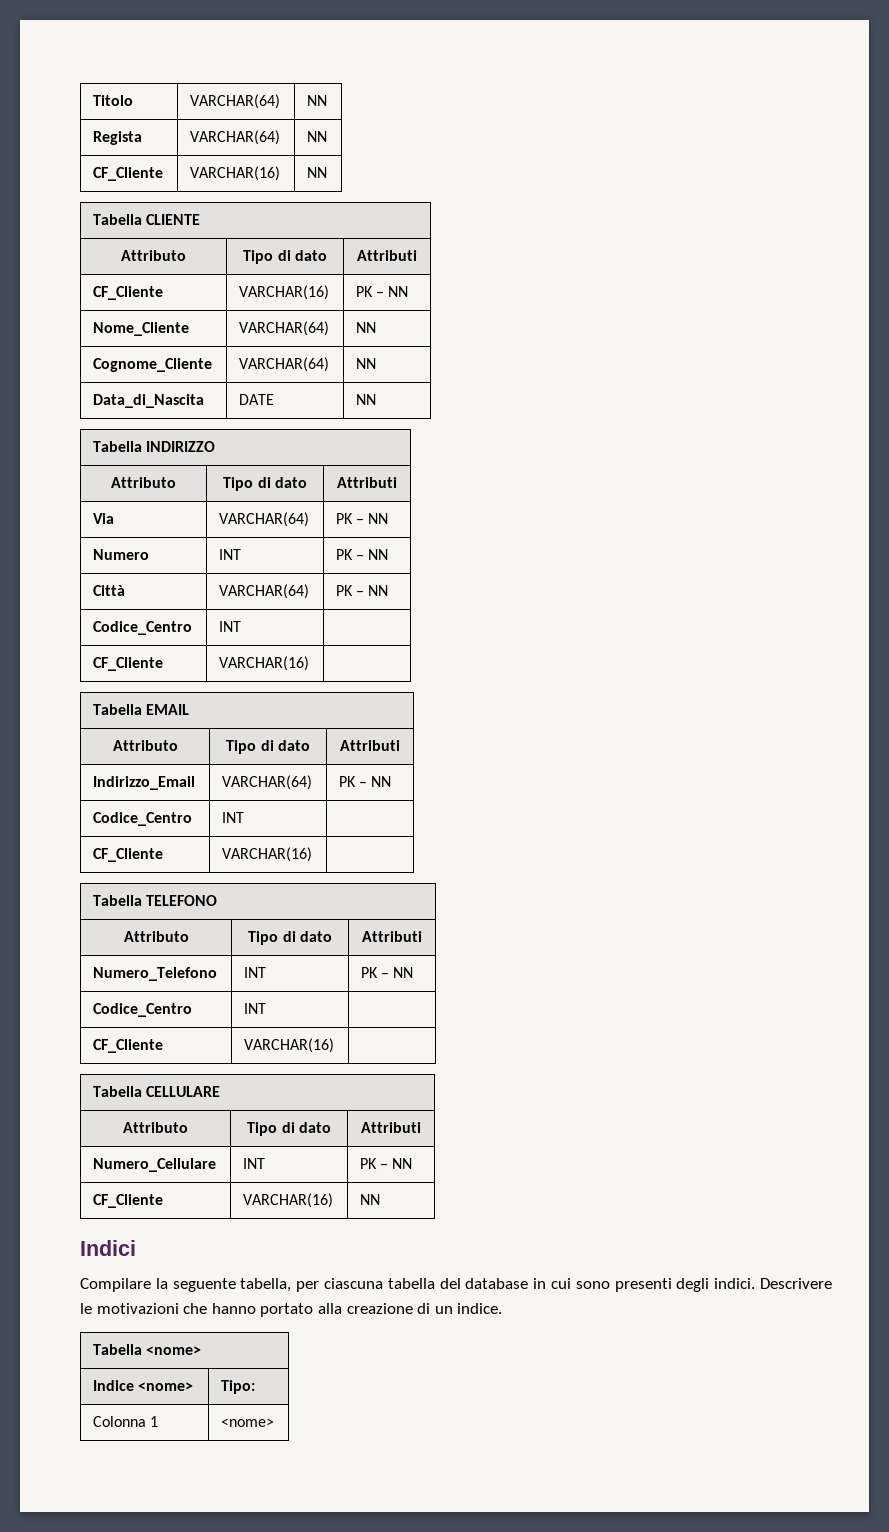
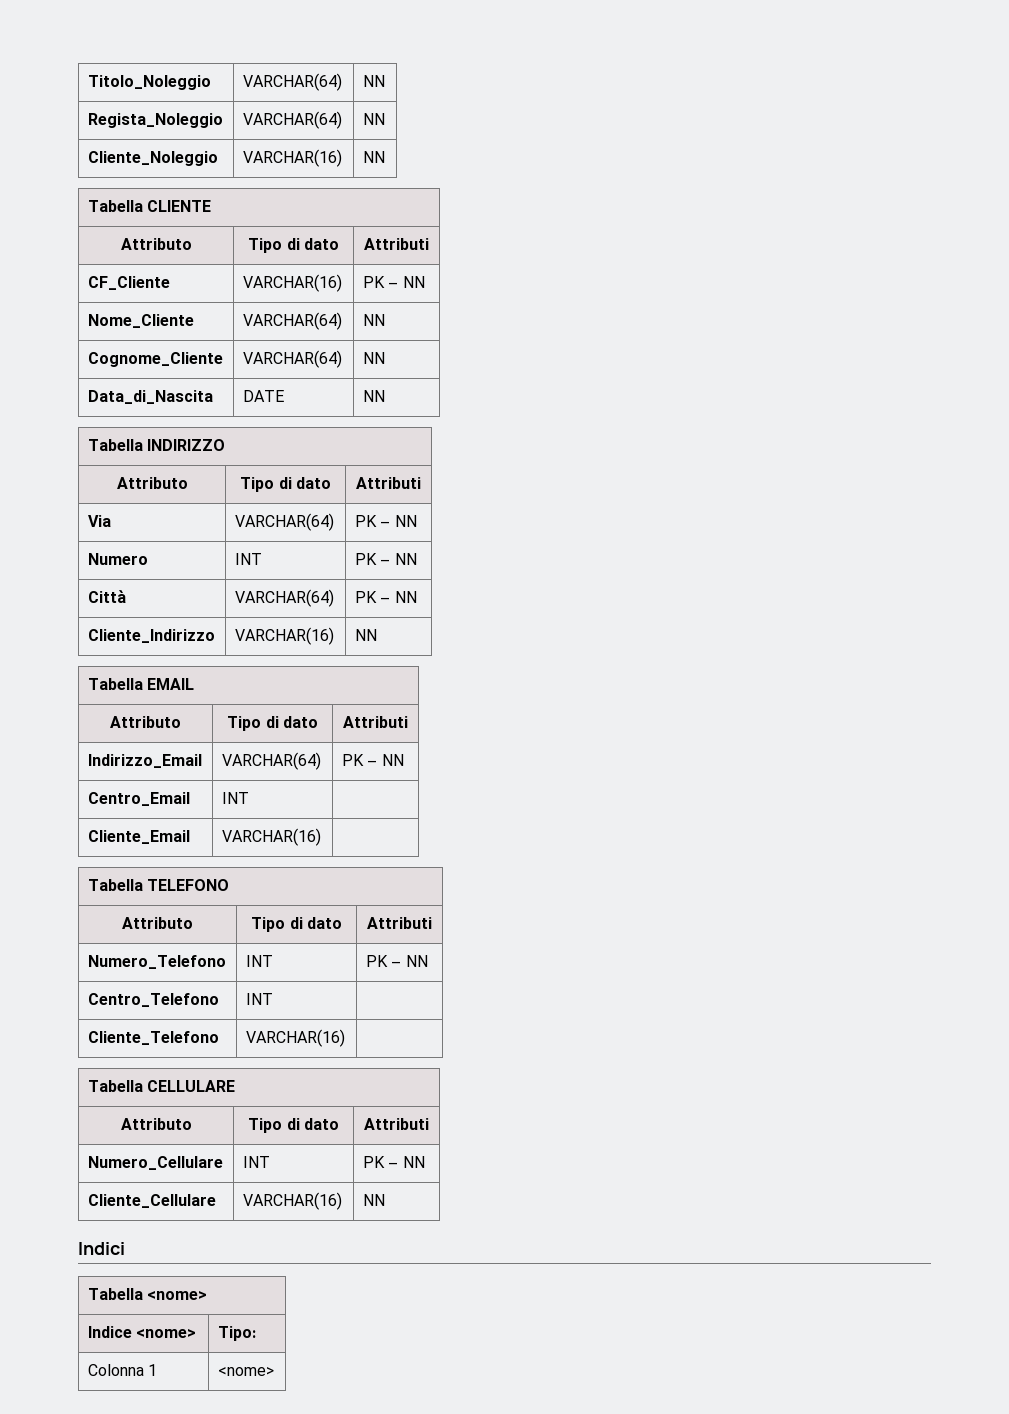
- Titolo | VARCHAR(64) | NN
- Regista | VARCHAR(64) | NN
- CF_Cliente | VARCHAR(16) | NN
+ Titolo_Noleggio | VARCHAR(64) | NN
+ Regista_Noleggio | VARCHAR(64) | NN
+ Cliente_Noleggio | VARCHAR(16) | NN
  Città | VARCHAR(64) | PK – NN
- Codice_Centro | INT |
- CF_Cliente | VARCHAR(16) |
+ Cliente_Indirizzo | VARCHAR(16) | NN
  Indirizzo_Email | VARCHAR(64) | PK – NN
- Codice_Centro | INT |
- CF_Cliente | VARCHAR(16) |
+ Centro_Email | INT |
+ Cliente_Email | VARCHAR(16) |
  Numero_Telefono | INT | PK – NN
- Codice_Centro | INT |
- CF_Cliente | VARCHAR(16) |
+ Centro_Telefono | INT |
+ Cliente_Telefono | VARCHAR(16) |
  Numero_Cellulare | INT | PK – NN
- CF_Cliente | VARCHAR(16) | NN
+ Cliente_Cellulare | VARCHAR(16) | NN
- Compilare la seguente tabella, per ciascuna tabella del database in cui sono presenti degli indici. Descrivere le motivazioni che hanno portato alla creazione di un indice.

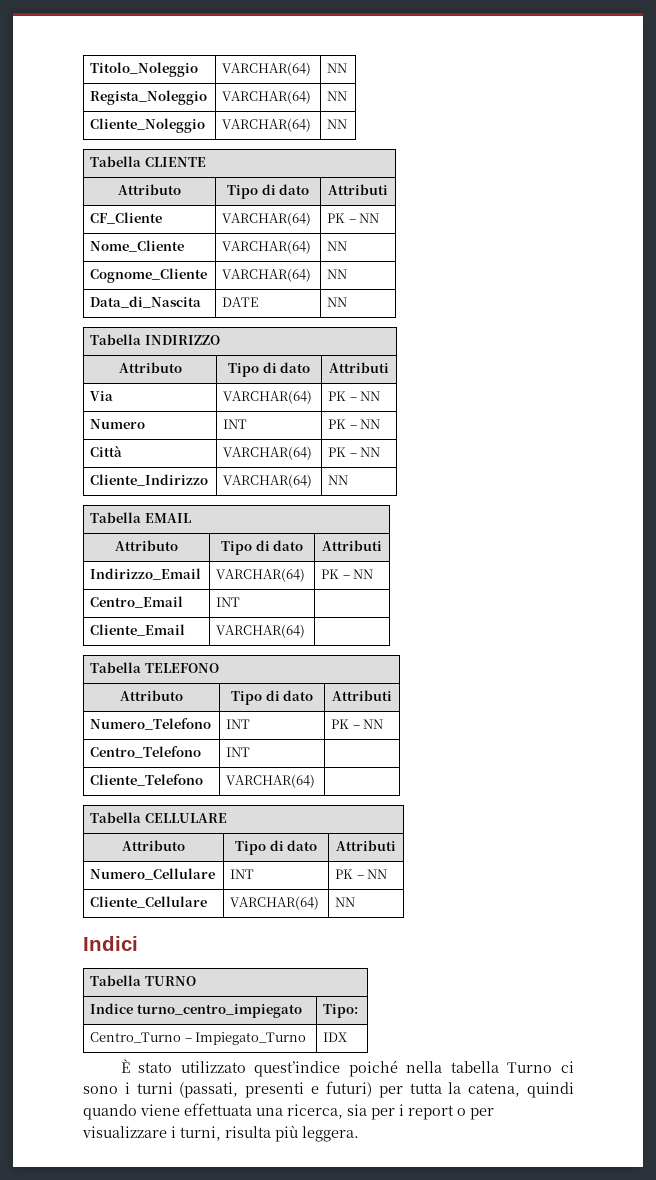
- Cliente_Noleggio | VARCHAR(16) | NN
+ Cliente_Noleggio | VARCHAR(64) | NN
- CF_Cliente | VARCHAR(16) | PK – NN
+ CF_Cliente | VARCHAR(64) | PK – NN
- Cliente_Indirizzo | VARCHAR(16) | NN
+ Cliente_Indirizzo | VARCHAR(64) | NN
- Cliente_Email | VARCHAR(16) |
+ Cliente_Email | VARCHAR(64) |
- Cliente_Telefono | VARCHAR(16) |
+ Cliente_Telefono | VARCHAR(64) |
- Cliente_Cellulare | VARCHAR(16) | NN
+ Cliente_Cellulare | VARCHAR(64) | NN
- Tabella <nome>
+ Tabella TURNO
- Indice <nome> | Tipo:
+ Indice turno_centro_impiegato | Tipo:
- Colonna 1 | <nome>
+ Centro_Turno – Impiegato_Turno | IDX
+ È stato utilizzato quest’indice poiché nella tabella Turno ci sono i turni (passati, presenti e futuri) per tutta la catena, quindi quando viene effettuata una ricerca, sia per i report o per visualizzare i turni, risulta più leggera.

